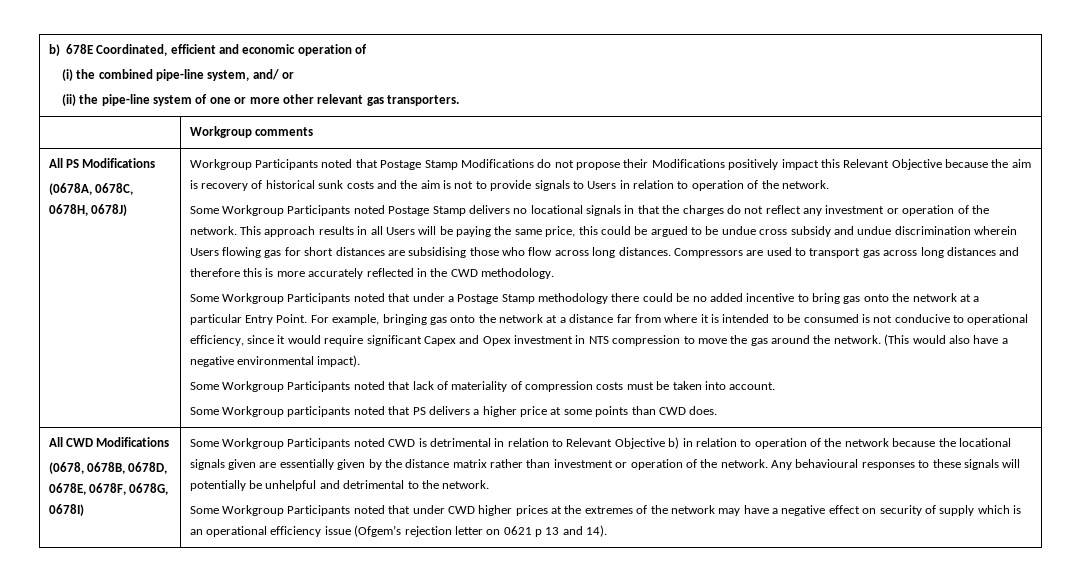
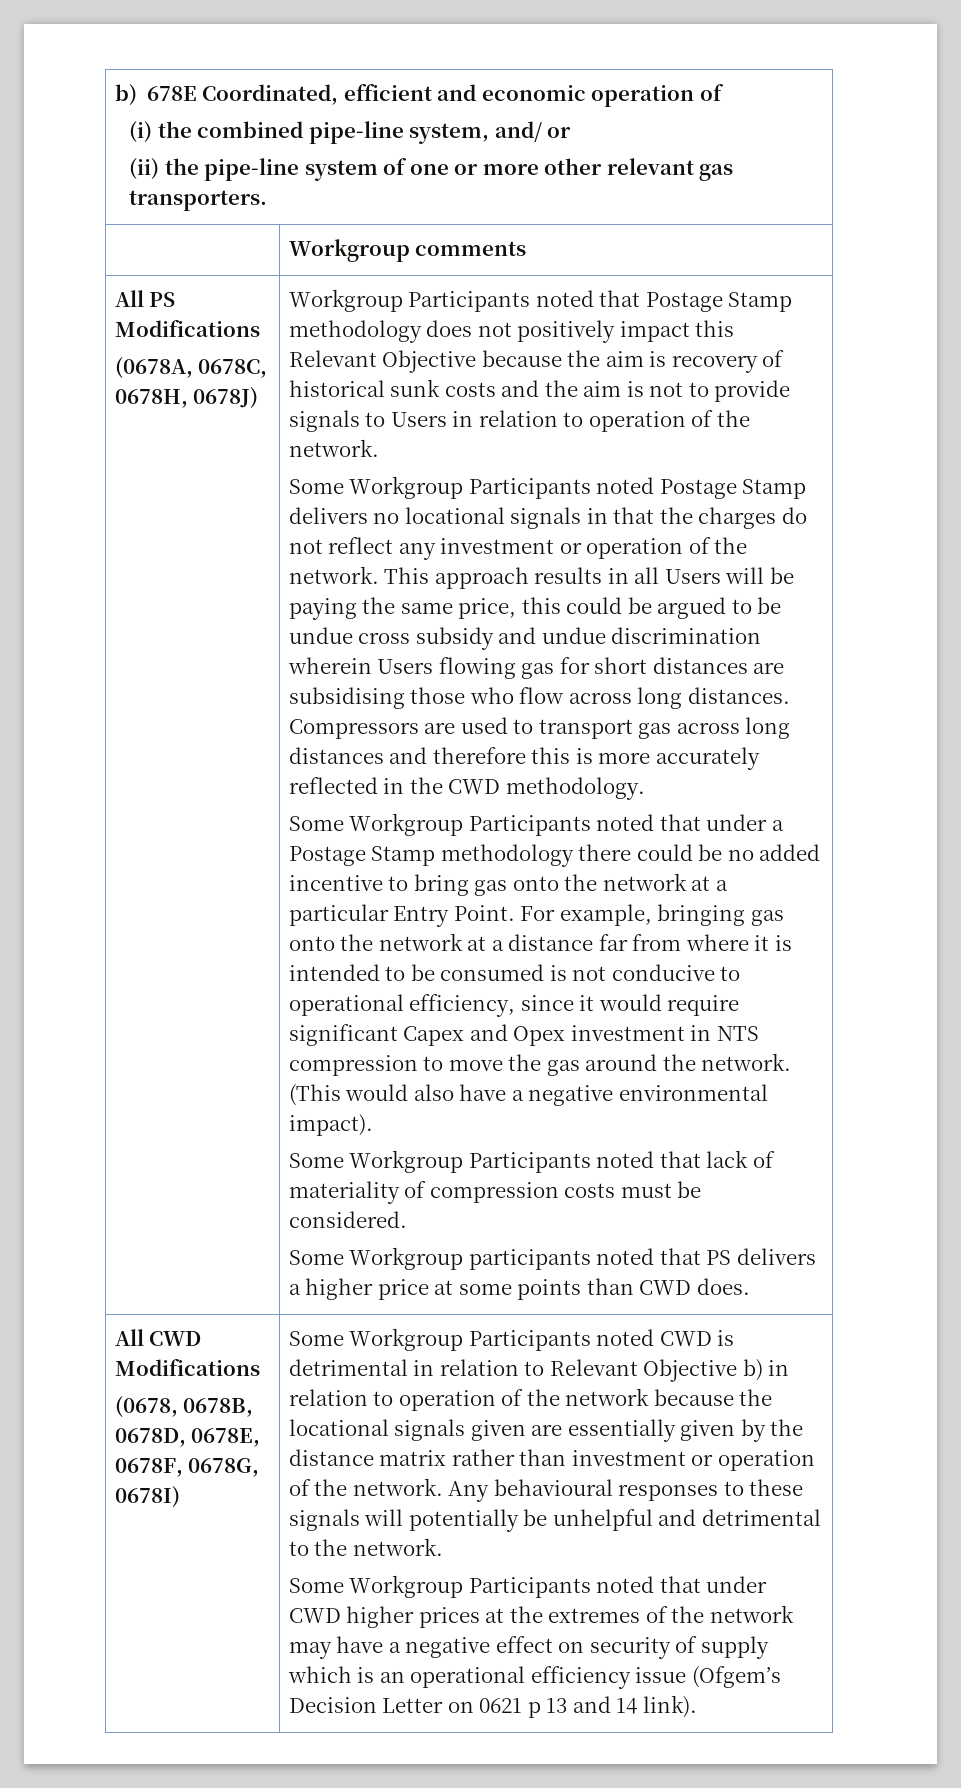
- Workgroup Participants noted that Postage Stamp Modifications do not propose their Modifications positively impact this Relevant Objective because the aim is recovery of historical sunk costs and the aim is not to provide signals to Users in relation to operation of the network.
+ Workgroup Participants noted that Postage Stamp methodology does not positively impact this Relevant Objective because the aim is recovery of historical sunk costs and the aim is not to provide signals to Users in relation to operation of the network.
- Some Workgroup Participants noted that lack of materiality of compression costs must be taken into account.
+ Some Workgroup Participants noted that lack of materiality of compression costs must be considered.
- Some Workgroup Participants noted that under CWD higher prices at the extremes of the network may have a negative effect on security of supply which is an operational efficiency issue (Ofgem’s rejection letter on 0621 p 13 and 14).
+ Some Workgroup Participants noted that under CWD higher prices at the extremes of the network may have a negative effect on security of supply which is an operational efficiency issue (Ofgem’s Decision Letter on 0621 p 13 and 14 link).

